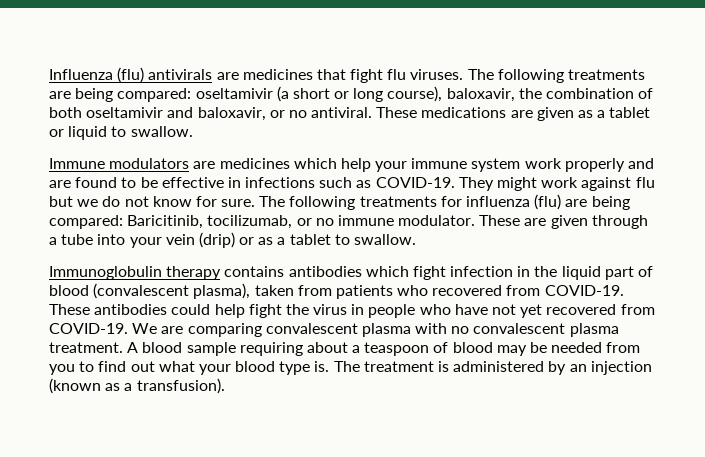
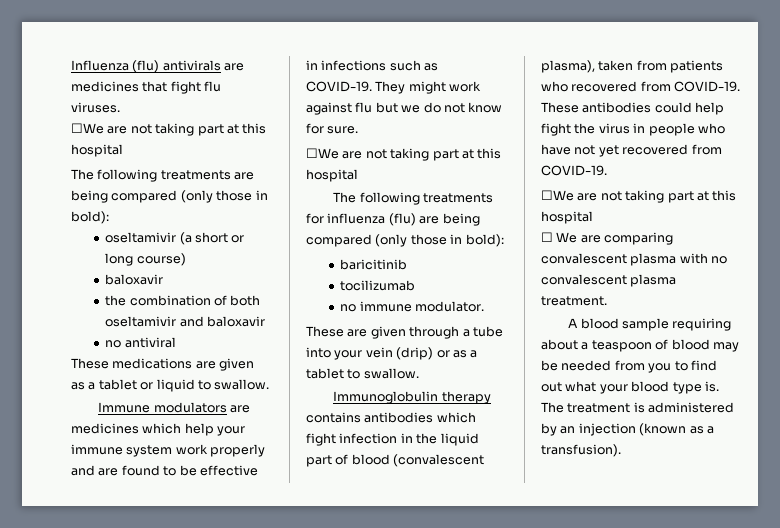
- Influenza (flu) antivirals are medicines that fight flu viruses. The following treatments are being compared: oseltamivir (a short or long course), baloxavir, the combination of both oseltamivir and baloxavir, or no antiviral. These medications are given as a tablet or liquid to swallow.
+ Influenza (flu) antivirals are medicines that fight flu viruses.
+ ☐We are not taking part at this hospital
+ The following treatments are being compared (only those in bold):
+ oseltamivir (a short or long course)
+ baloxavir
+ the combination of both oseltamivir and baloxavir
+ no antiviral
+ These medications are given as a tablet or liquid to swallow.
- They might work against flu but we do not know for sure. The following treatments for influenza (flu) are being compared: Baricitinib, tocilizumab, or no immune modulator. These are given through a tube into your vein (drip) or as a tablet to swallow.
+ They might work against flu but we do not know for sure.
+ ☐We are not taking part at this hospital
+ The following treatments for influenza (flu) are being compared (only those in bold):
+ baricitinib
+ tocilizumab
+ no immune modulator.
+ These are given through a tube into your vein (drip) or as a tablet to swallow.
- These antibodies could help fight the virus in people who have not yet recovered from COVID-19. We are comparing convalescent plasma with no convalescent plasma treatment. A blood sample requiring about a teaspoon of blood may be needed from you to find out what your blood type is.
+ These antibodies could help fight the virus in people who have not yet recovered from COVID-19.
+ ☐We are not taking part at this hospital
+ ☐ We are comparing convalescent plasma with no convalescent plasma treatment.
+ A blood sample requiring about a teaspoon of blood may be needed from you to find out what your blood type is.

